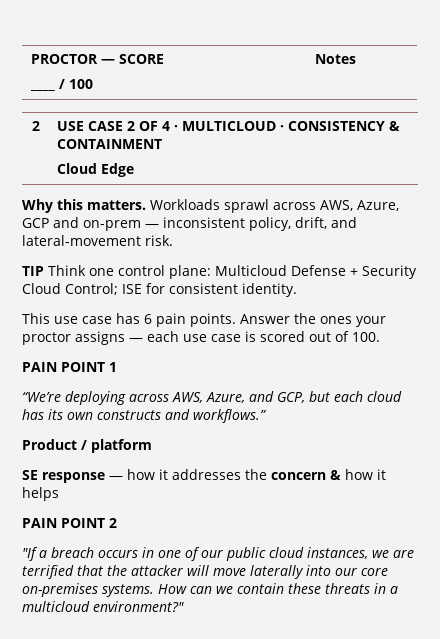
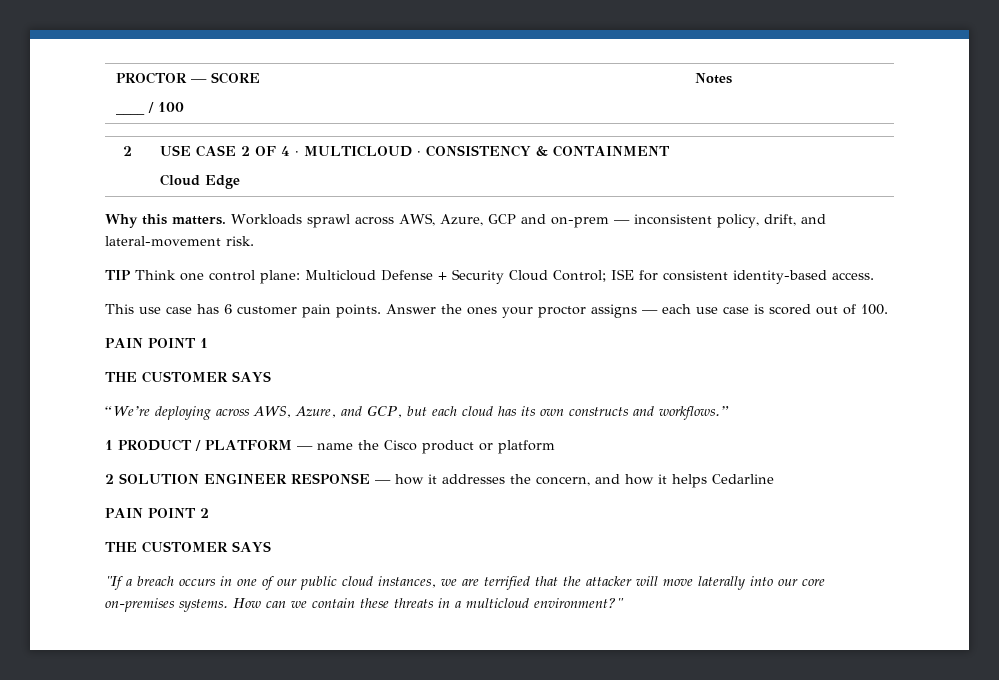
- TIP Think one control plane: Multicloud Defense + Security Cloud Control; ISE for consistent identity.
+ TIP Think one control plane: Multicloud Defense + Security Cloud Control; ISE for consistent identity-based access.
- This use case has 6 pain points.
+ This use case has 6 customer pain points.
  PAIN POINT 1
+ THE CUSTOMER SAYS
- Product / platform
- SE response — how it addresses the concern & how it helps
+ 1 PRODUCT / PLATFORM — name the Cisco product or platform
+ 2 SOLUTION ENGINEER RESPONSE — how it addresses the concern, and how it helps Cedarline
  PAIN POINT 2
+ THE CUSTOMER SAYS

